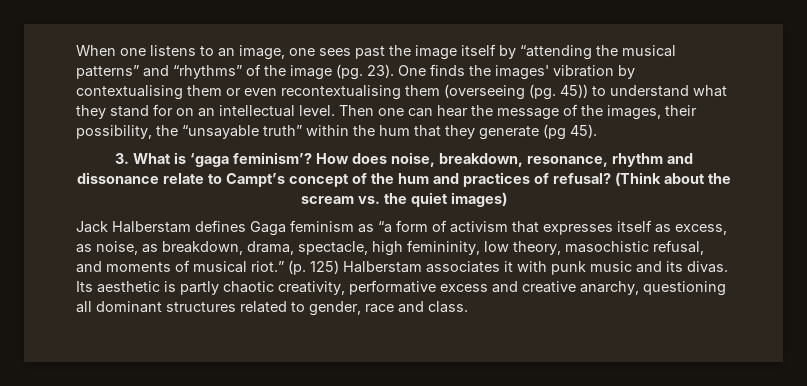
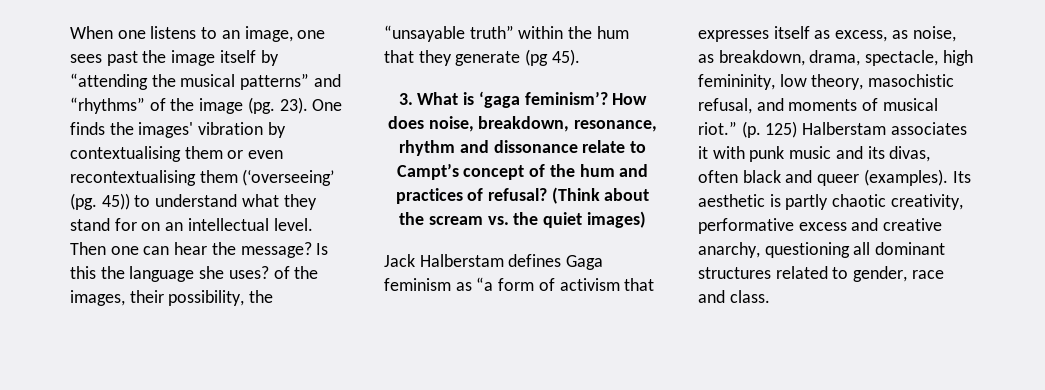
- One finds the images' vibration by contextualising them or even recontextualising them (overseeing (pg.
+ One finds the images' vibration by contextualising them or even recontextualising them (‘overseeing’ (pg.
- Then one can hear the message of the images, their possibility, the “unsayable truth” within the hum that they generate (pg 45).
+ Then one can hear the message? Is this the language she uses? of the images, their possibility, the “unsayable truth” within the hum that they generate (pg 45).
- (p. 125) Halberstam associates it with punk music and its divas.
+ (p. 125) Halberstam associates it with punk music and its divas, often black and queer (examples).

